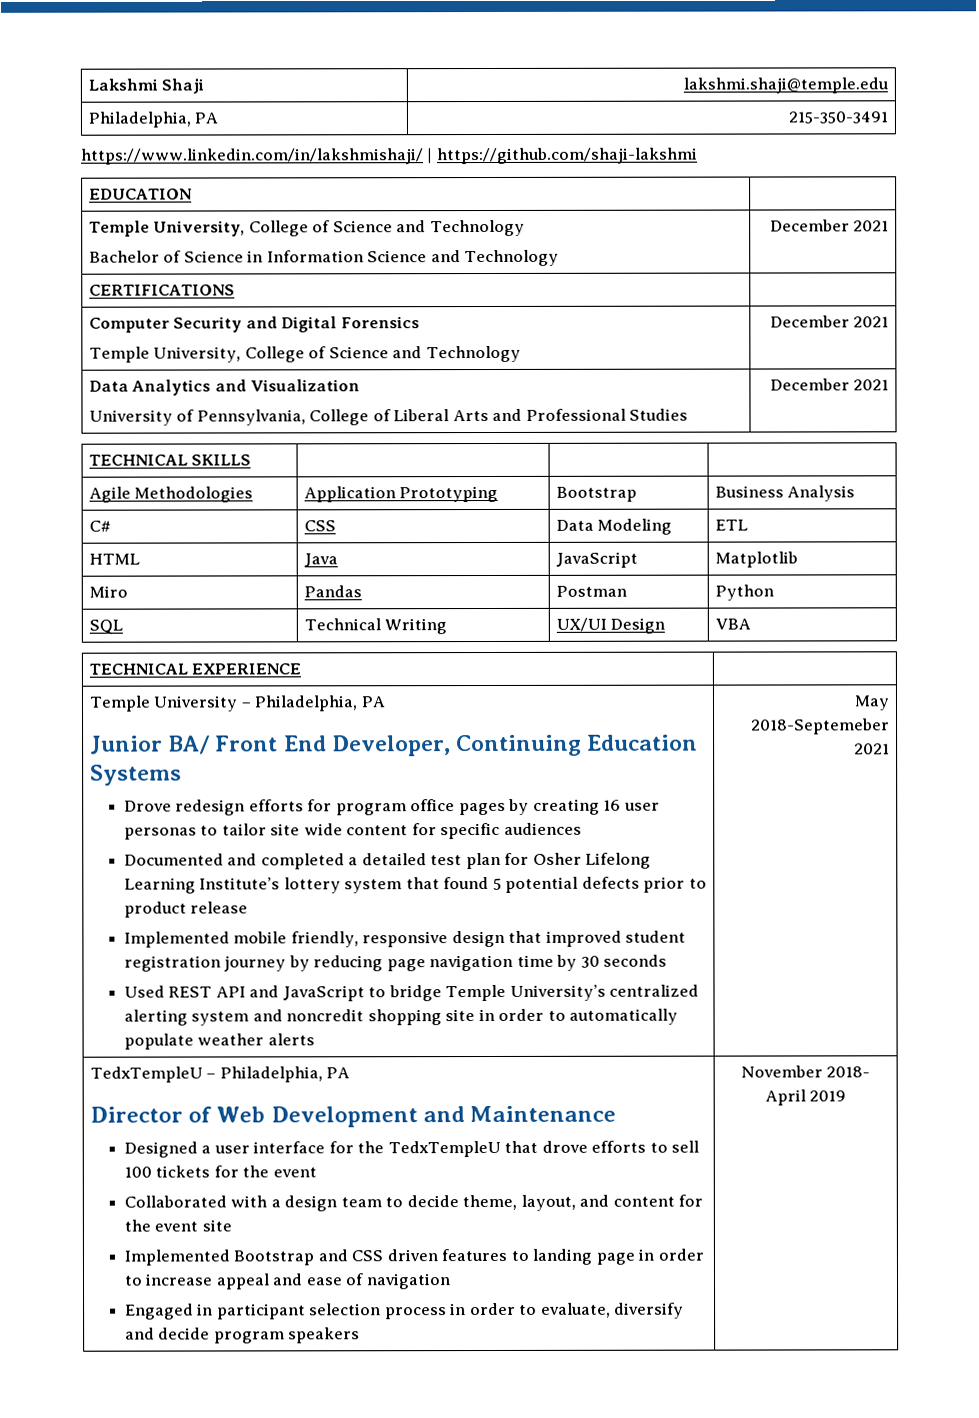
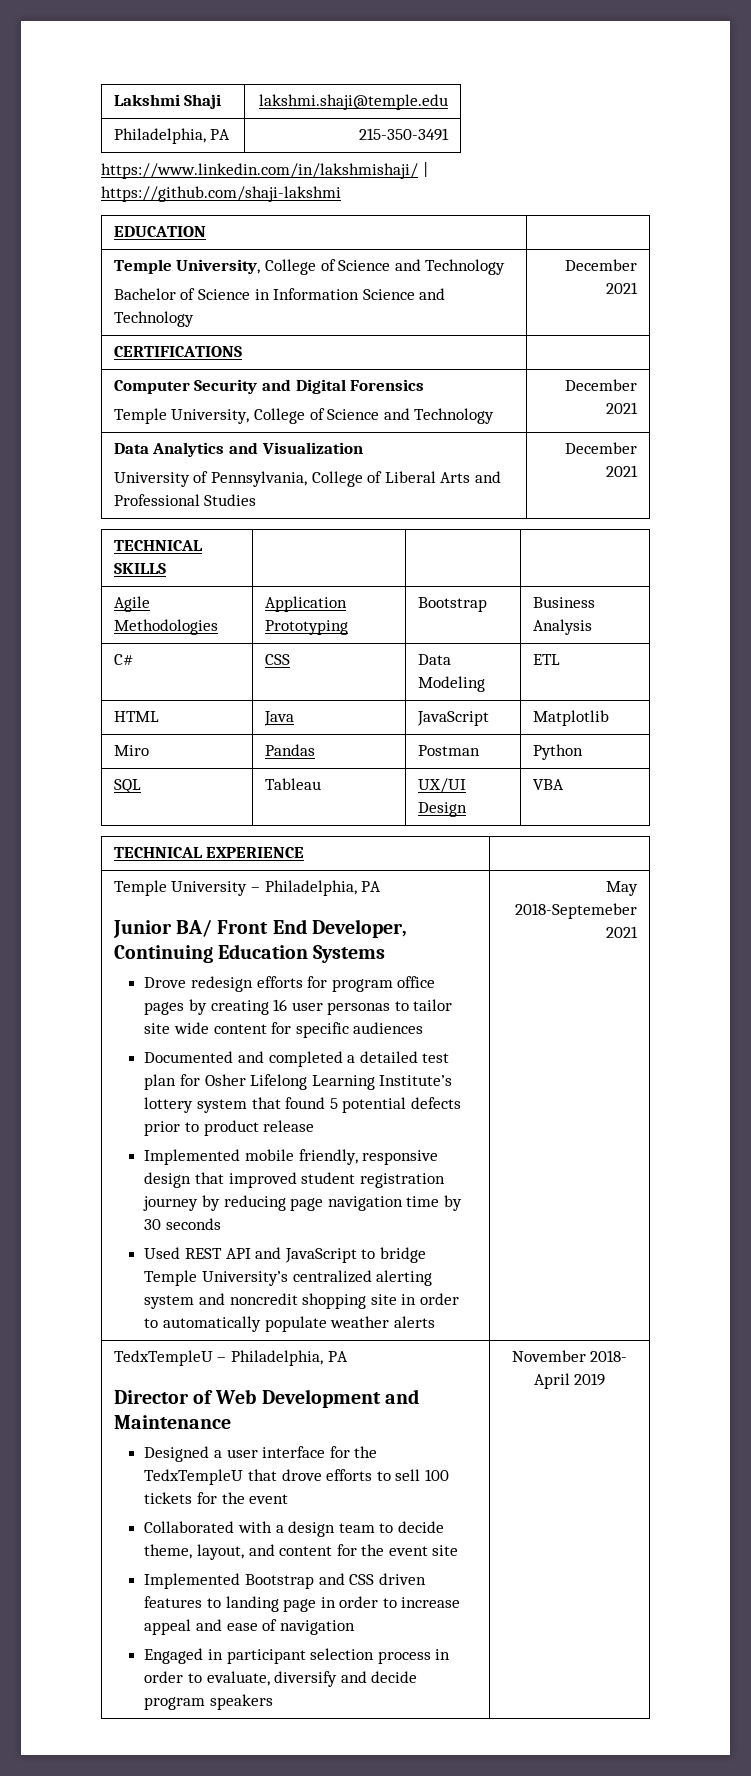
- SQL | Technical Writing | UX/UI Design | VBA
+ SQL | Tableau | UX/UI Design | VBA

